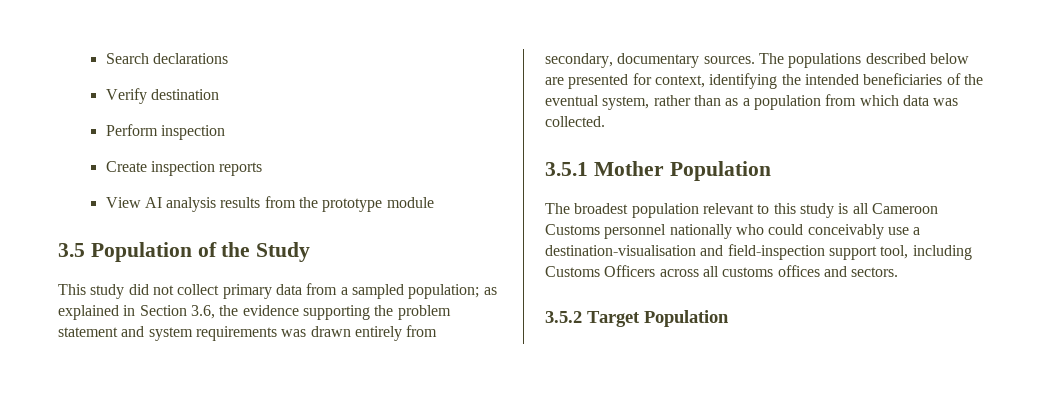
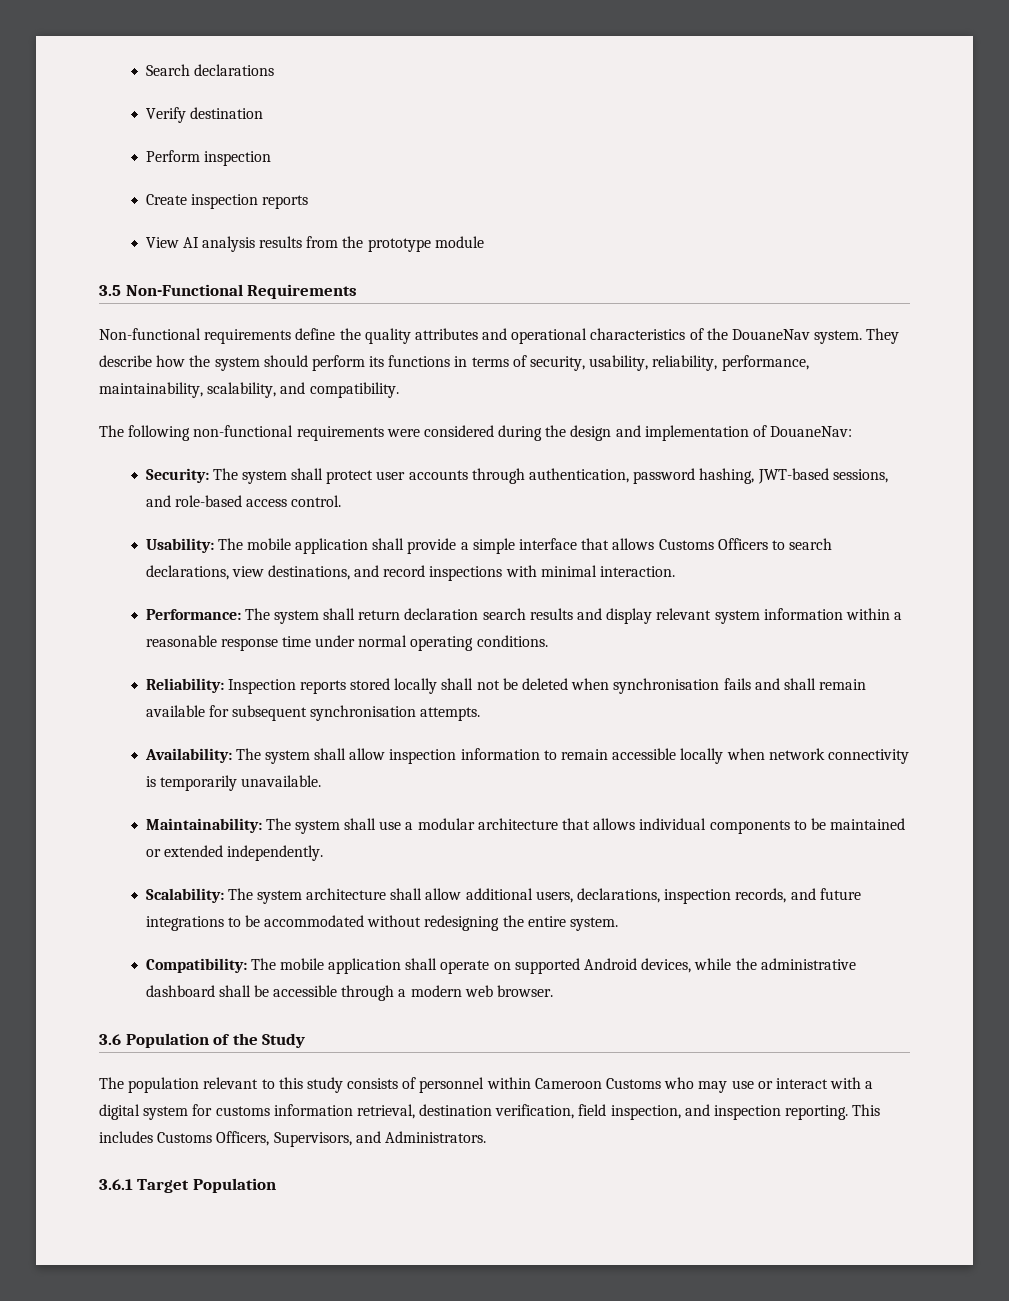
- 3.5 Population of the Study
- This study did not collect primary data from a sampled population; as explained in Section 3.6, the evidence supporting the problem statement and system requirements was drawn entirely from secondary, documentary sources. The populations described below are presented for context, identifying the intended beneficiaries of the eventual system, rather than as a population from which data was collected.
- 3.5.1 Mother Population
- The broadest population relevant to this study is all Cameroon Customs personnel nationally who could conceivably use a destination-visualisation and field-inspection support tool, including Customs Officers across all customs offices and sectors.
- 3.5.2 Target Population
+ 3.5 Non-Functional Requirements
+ Non-functional requirements define the quality attributes and operational characteristics of the DouaneNav system. They describe how the system should perform its functions in terms of security, usability, reliability, performance, maintainability, scalability, and compatibility.
+ The following non-functional requirements were considered during the design and implementation of DouaneNav:
+ Security: The system shall protect user accounts through authentication, password hashing, JWT-based sessions, and role-based access control.
+ Usability: The mobile application shall provide a simple interface that allows Customs Officers to search declarations, view destinations, and record inspections with minimal interaction.
+ Performance: The system shall return declaration search results and display relevant system information within a reasonable response time under normal operating conditions.
+ Reliability: Inspection reports stored locally shall not be deleted when synchronisation fails and shall remain available for subsequent synchronisation attempts.
+ Availability: The system shall allow inspection information to remain accessible locally when network connectivity is temporarily unavailable.
+ Maintainability: The system shall use a modular architecture that allows individual components to be maintained or extended independently.
+ Scalability: The system architecture shall allow additional users, declarations, inspection records, and future integrations to be accommodated without redesigning the entire system.
+ Compatibility: The mobile application shall operate on supported Android devices, while the administrative dashboard shall be accessible through a modern web browser.
+ 3.6 Population of the Study
+ The population relevant to this study consists of personnel within Cameroon Customs who may use or interact with a digital system for customs information retrieval, destination verification, field inspection, and inspection reporting. This includes Customs Officers, Supervisors, and Administrators.
+ 3.6.1 Target Population

